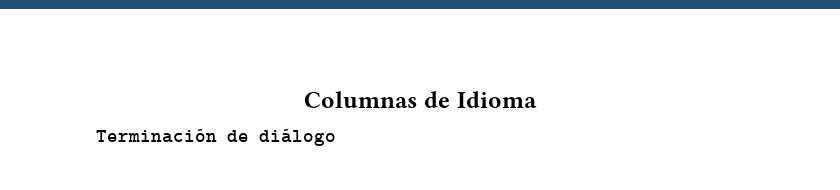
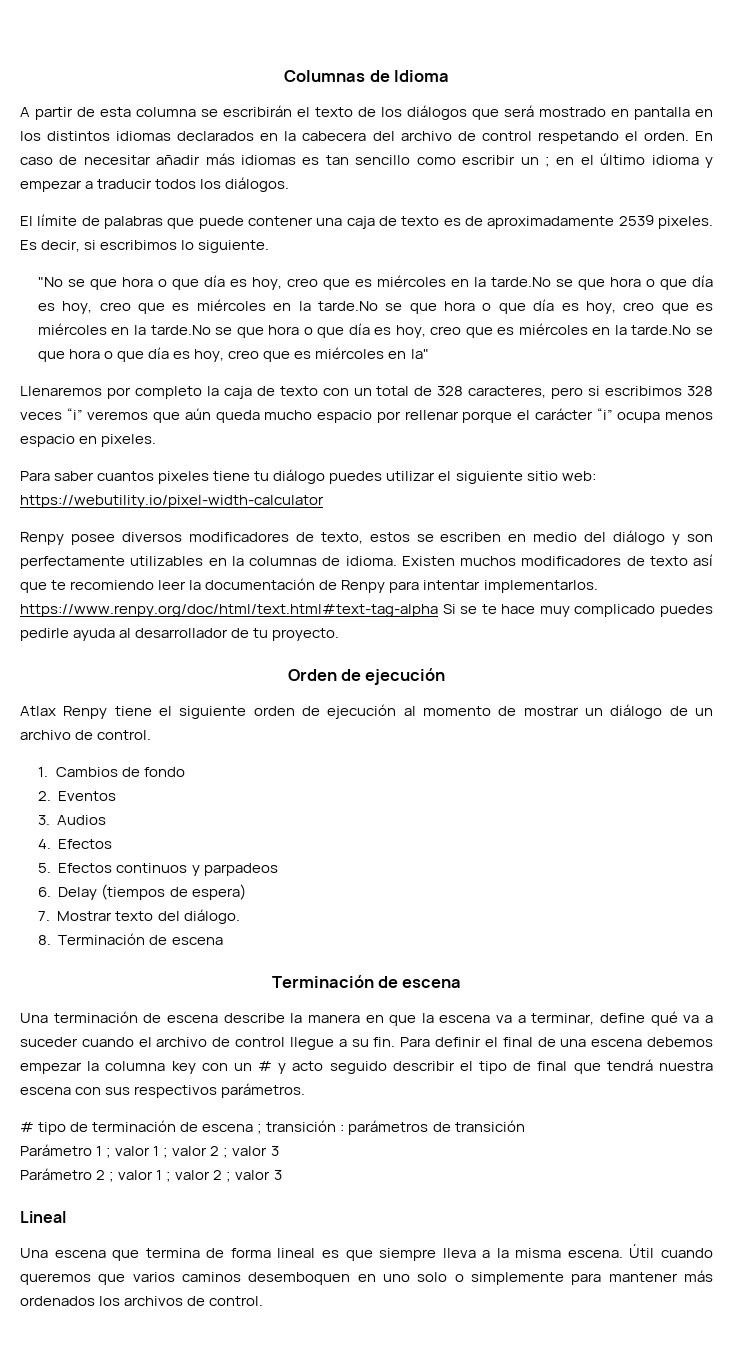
- Terminación de diálogo
+ A partir de esta columna se escribirán el texto de los diálogos que será mostrado en pantalla en los distintos idiomas declarados en la cabecera del archivo de control respetando el orden. En caso de necesitar añadir más idiomas es tan sencillo como escribir un ; en el último idioma y empezar a traducir todos los diálogos.
+ El límite de palabras que puede contener una caja de texto es de aproximadamente 2539 pixeles. Es decir, si escribimos lo siguiente.
+ "No se que hora o que día es hoy, creo que es miércoles en la tarde.No se que hora o que día es hoy, creo que es miércoles en la tarde.No se que hora o que día es hoy, creo que es miércoles en la tarde.No se que hora o que día es hoy, creo que es miércoles en la tarde.No se que hora o que día es hoy, creo que es miércoles en la"
+ Llenaremos por completo la caja de texto con un total de 328 caracteres, pero si escribimos 328 veces “i” veremos que aún queda mucho espacio por rellenar porque el carácter “i” ocupa menos espacio en pixeles.
+ Para saber cuantos pixeles tiene tu diálogo puedes utilizar el siguiente sitio web: https://webutility.io/pixel-width-calculator
+ Renpy posee diversos modificadores de texto, estos se escriben en medio del diálogo y son perfectamente utilizables en la columnas de idioma. Existen muchos modificadores de texto así que te recomiendo leer la documentación de Renpy para intentar implementarlos. https://www.renpy.org/doc/html/text.html#text-tag-alpha Si se te hace muy complicado puedes pedirle ayuda al desarrollador de tu proyecto.
+ Orden de ejecución
+ Atlax Renpy tiene el siguiente orden de ejecución al momento de mostrar un diálogo de un archivo de control.
+ 1. Cambios de fondo
+ 2. Eventos
+ 3. Audios
+ 4. Efectos
+ 5. Efectos continuos y parpadeos
+ 6. Delay (tiempos de espera)
+ 7. Mostrar texto del diálogo.
+ 8. Terminación de escena
+ Terminación de escena
+ Una terminación de escena describe la manera en que la escena va a terminar, define qué va a suceder cuando el archivo de control llegue a su fin. Para definir el final de una escena debemos empezar la columna key con un # y acto seguido describir el tipo de final que tendrá nuestra escena con sus respectivos parámetros.
+ # tipo de terminación de escena ; transición : parámetros de transición
+ Parámetro 1 ; valor 1 ; valor 2 ; valor 3
+ Parámetro 2 ; valor 1 ; valor 2 ; valor 3
+ Lineal
+ Una escena que termina de forma lineal es que siempre lleva a la misma escena. Útil cuando queremos que varios caminos desemboquen en uno solo o simplemente para mantener más ordenados los archivos de control.

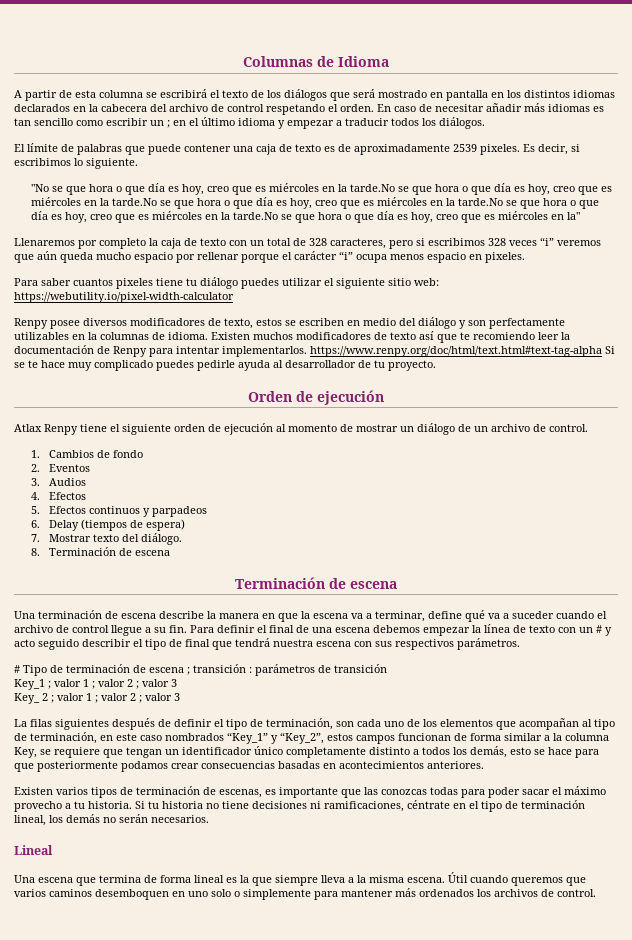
- A partir de esta columna se escribirán el texto de los diálogos que será mostrado en pantalla en los distintos idiomas declarados en la cabecera del archivo de control respetando el orden.
+ A partir de esta columna se escribirá el texto de los diálogos que será mostrado en pantalla en los distintos idiomas declarados en la cabecera del archivo de control respetando el orden.
- Para definir el final de una escena debemos empezar la columna key con un # y acto seguido describir el tipo de final que tendrá nuestra escena con sus respectivos parámetros.
+ Para definir el final de una escena debemos empezar la línea de texto con un # y acto seguido describir el tipo de final que tendrá nuestra escena con sus respectivos parámetros.
- # tipo de terminación de escena ; transición : parámetros de transición
+ # Tipo de terminación de escena ; transición : parámetros de transición
- Parámetro 1 ; valor 1 ; valor 2 ; valor 3
- Parámetro 2 ; valor 1 ; valor 2 ; valor 3
+ Key_1 ; valor 1 ; valor 2 ; valor 3
+ Key_ 2 ; valor 1 ; valor 2 ; valor 3
+ La filas siguientes después de definir el tipo de terminación, son cada uno de los elementos que acompañan al tipo de terminación, en este caso nombrados “Key_1” y “Key_2”, estos campos funcionan de forma similar a la columna Key, se requiere que tengan un identificador único completamente distinto a todos los demás, esto se hace para que posteriormente podamos crear consecuencias basadas en acontecimientos anteriores.
+ Existen varios tipos de terminación de escenas, es importante que las conozcas todas para poder sacar el máximo provecho a tu historia. Si tu historia no tiene decisiones ni ramificaciones, céntrate en el tipo de terminación lineal, los demás no serán necesarios.
- Una escena que termina de forma lineal es que siempre lleva a la misma escena.
+ Una escena que termina de forma lineal es la que siempre lleva a la misma escena.

